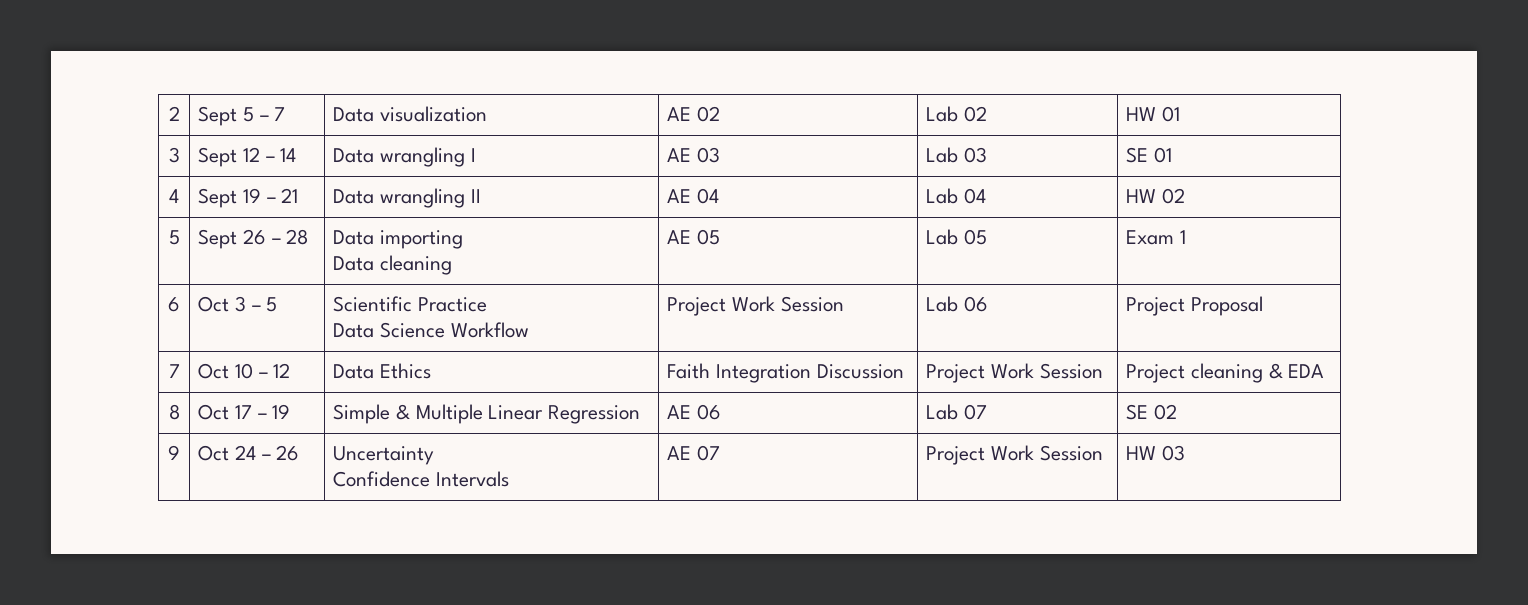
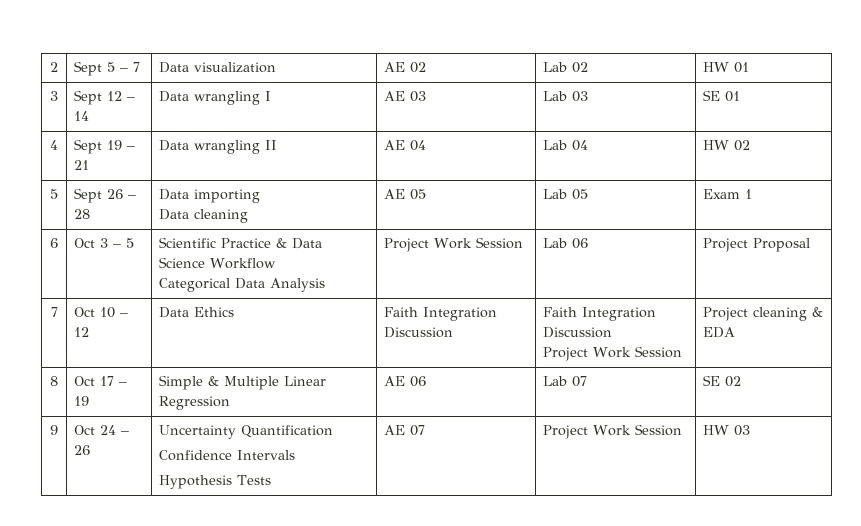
- 6 | Oct 3 – 5 | Scientific Practice
- Data Science Workflow | Project Work Session | Lab 06 | Project Proposal
+ 6 | Oct 3 – 5 | Scientific Practice & Data Science Workflow
+ Categorical Data Analysis | Project Work Session | Lab 06 | Project Proposal
- 7 | Oct 10 – 12 | Data Ethics | Faith Integration Discussion | Project Work Session | Project cleaning & EDA
+ 7 | Oct 10 – 12 | Data Ethics | Faith Integration Discussion | Faith Integration Discussion
+ Project Work Session | Project cleaning & EDA
- 9 | Oct 24 – 26 | Uncertainty
- Confidence Intervals | AE 07 | Project Work Session | HW 03
+ 9 | Oct 24 – 26 | Uncertainty Quantification
+ Confidence Intervals
+ Hypothesis Tests | AE 07 | Project Work Session | HW 03

